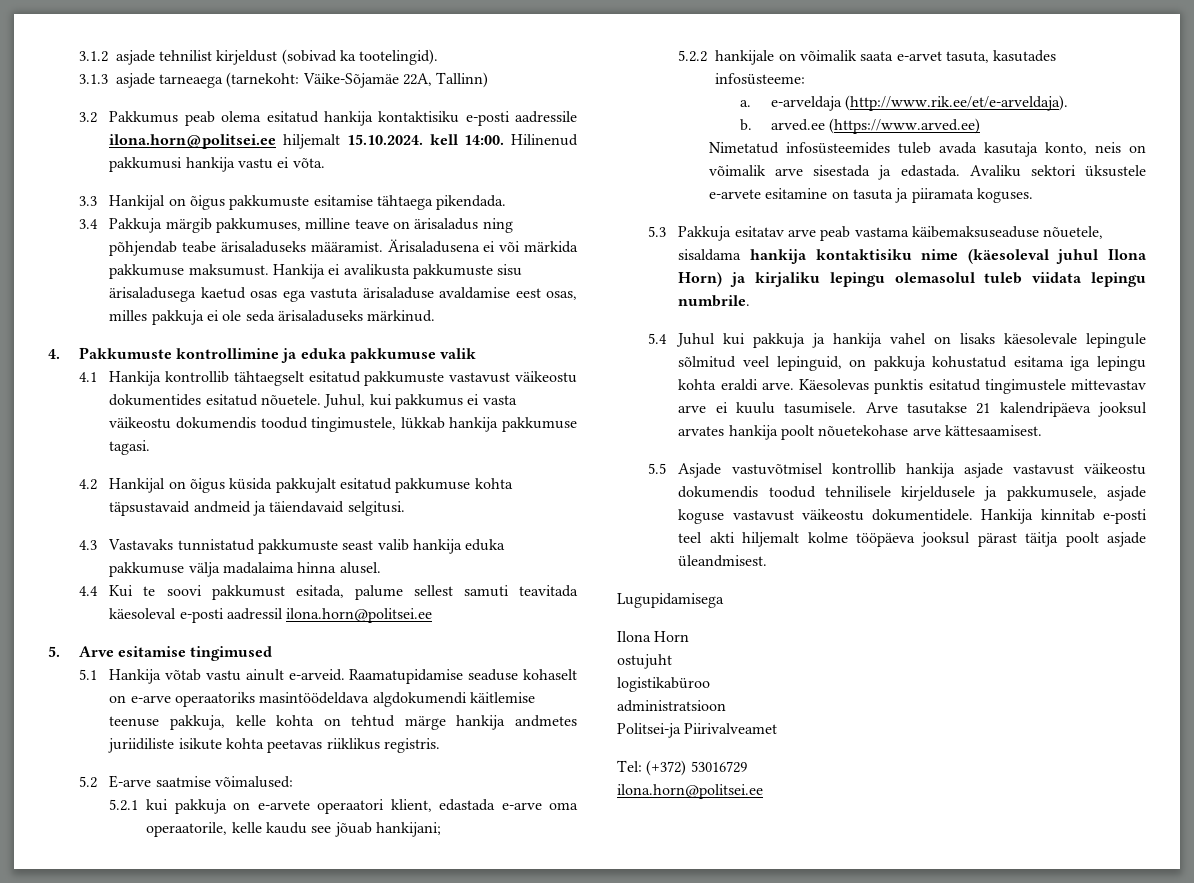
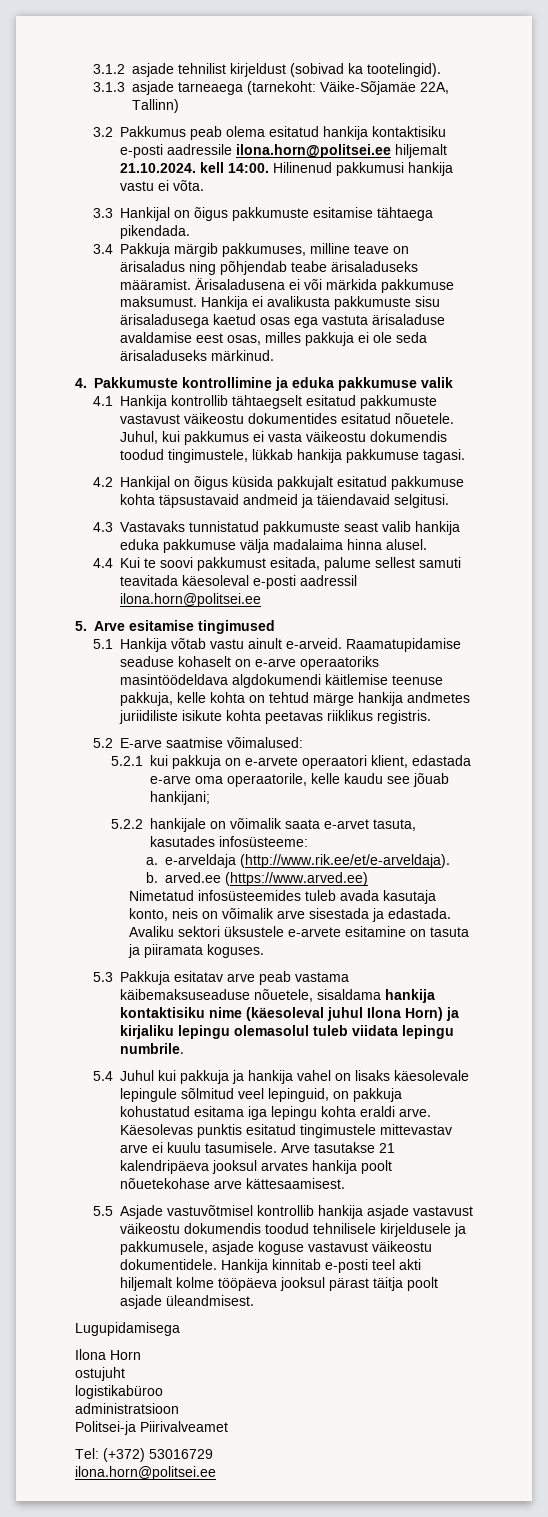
- 3.2 Pakkumus peab olema esitatud hankija kontaktisiku e-posti aadressile ilona.horn@politsei.ee hiljemalt 15.10.2024. kell 14:00.
+ 3.2 Pakkumus peab olema esitatud hankija kontaktisiku e-posti aadressile ilona.horn@politsei.ee hiljemalt 21.10.2024. kell 14:00.

